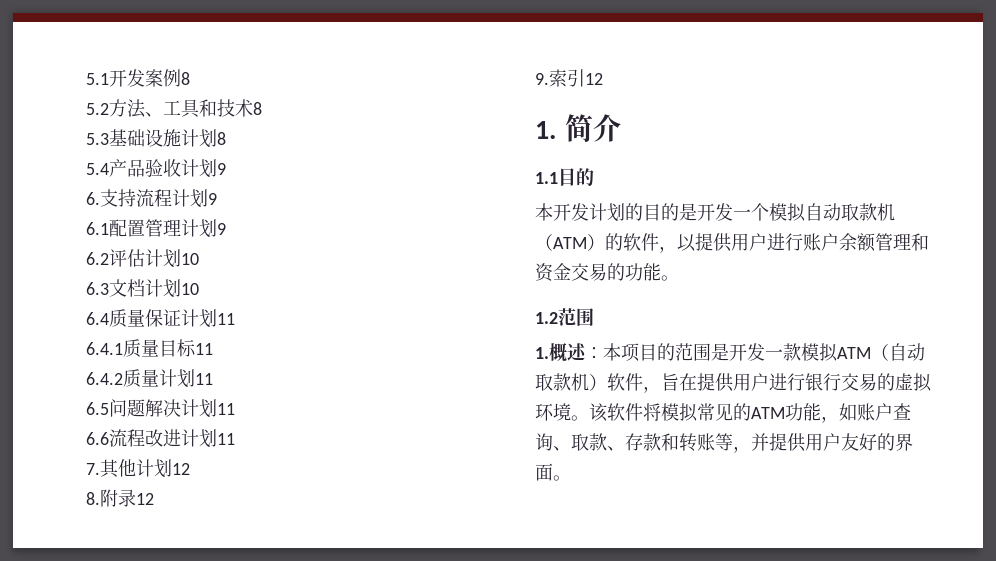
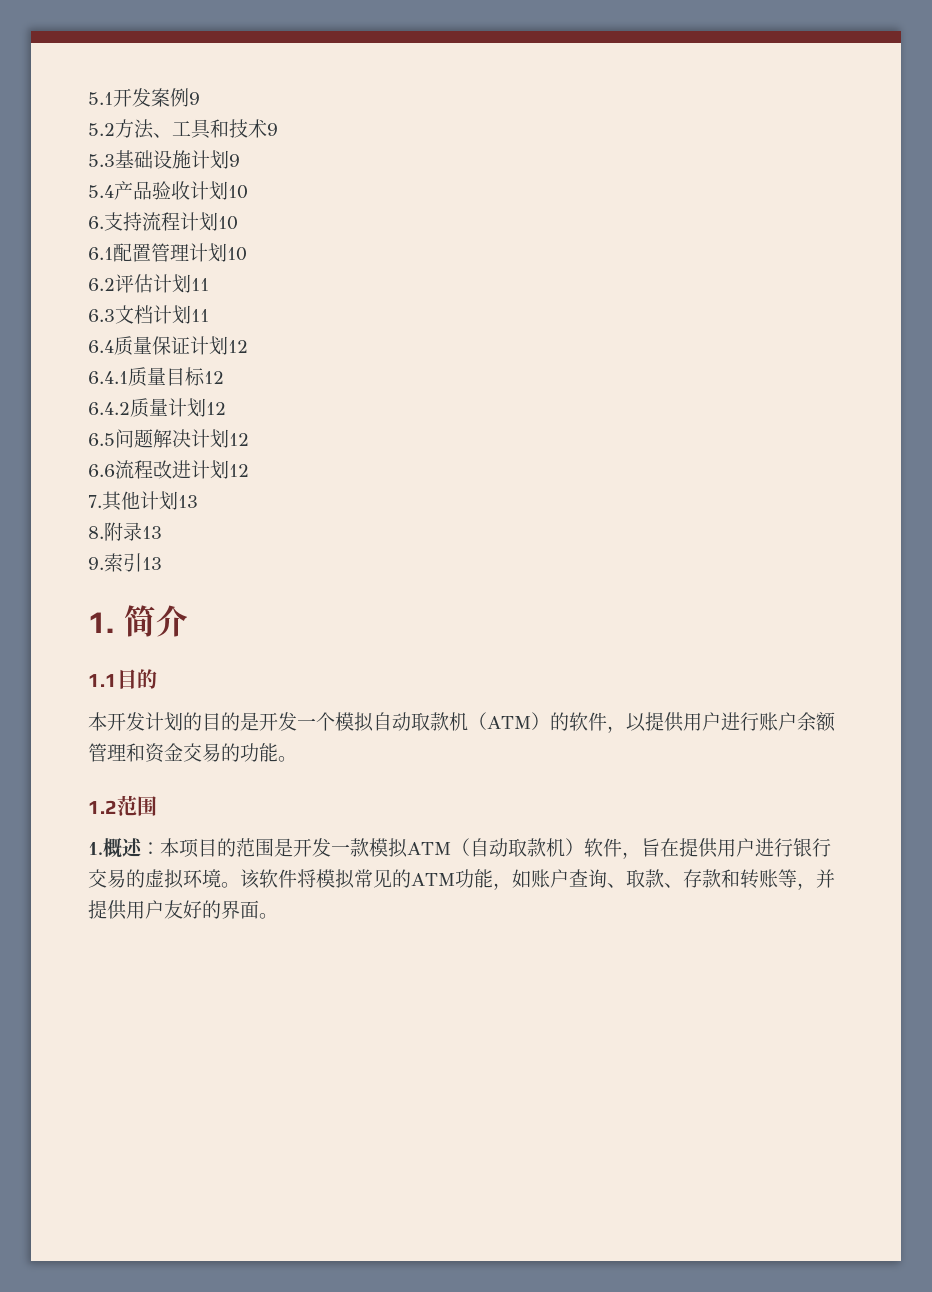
- 5.1开发案例8
+ 5.1开发案例9
- 5.2方法、工具和技术8
+ 5.2方法、工具和技术9
- 5.3基础设施计划8
+ 5.3基础设施计划9
- 5.4产品验收计划9
+ 5.4产品验收计划10
- 6.支持流程计划9
+ 6.支持流程计划10
- 6.1配置管理计划9
+ 6.1配置管理计划10
- 6.2评估计划10
+ 6.2评估计划11
- 6.3文档计划10
+ 6.3文档计划11
- 6.4质量保证计划11
+ 6.4质量保证计划12
- 6.4.1质量目标11
+ 6.4.1质量目标12
- 6.4.2质量计划11
+ 6.4.2质量计划12
- 6.5问题解决计划11
+ 6.5问题解决计划12
- 6.6流程改进计划11
+ 6.6流程改进计划12
- 7.其他计划12
+ 7.其他计划13
- 8.附录12
+ 8.附录13
- 9.索引12
+ 9.索引13

